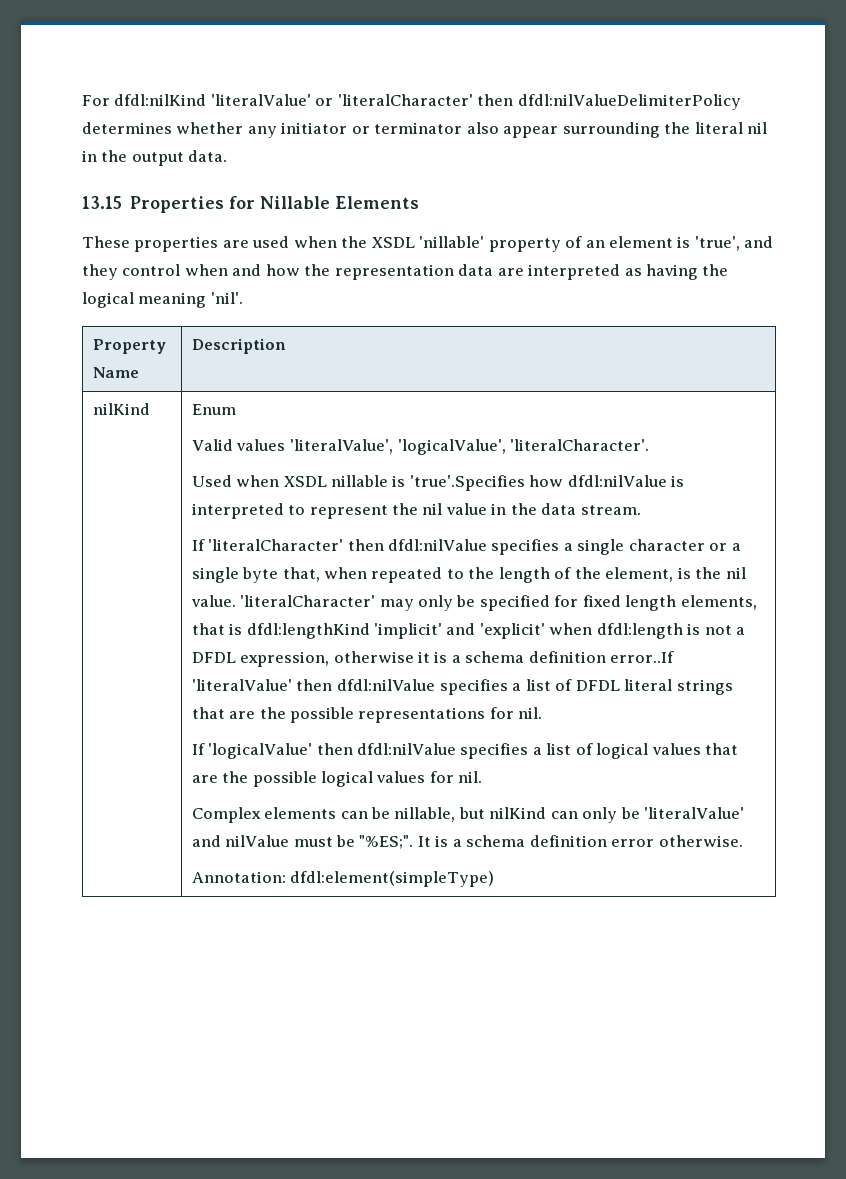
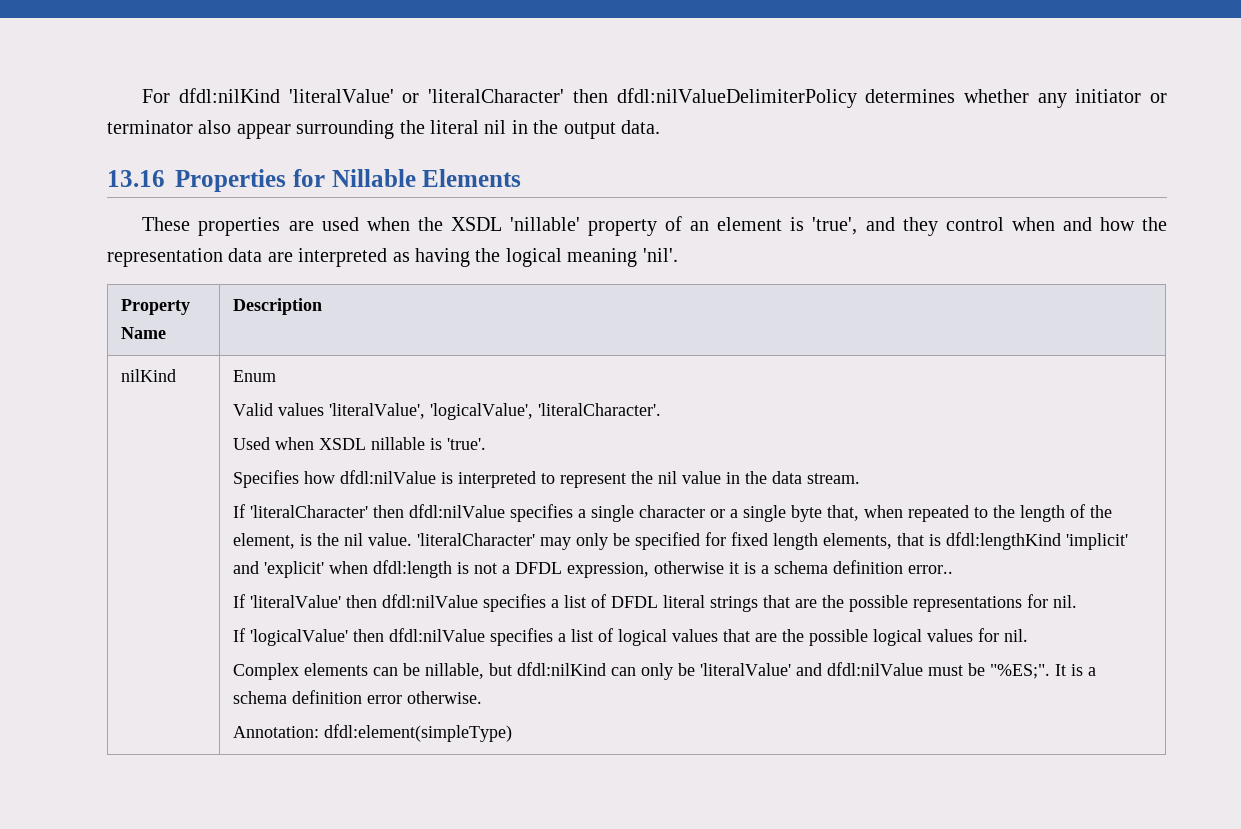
- 13.15 Properties for Nillable Elements
+ 13.16 Properties for Nillable Elements
- Used when XSDL nillable is 'true'.Specifies how dfdl:nilValue is interpreted to represent the nil value in the data stream.
+ Used when XSDL nillable is 'true'.
+ Specifies how dfdl:nilValue is interpreted to represent the nil value in the data stream.
- 'literalCharacter' may only be specified for fixed length elements, that is dfdl:lengthKind 'implicit' and 'explicit' when dfdl:length is not a DFDL expression, otherwise it is a schema definition error..If 'literalValue' then dfdl:nilValue specifies a list of DFDL literal strings that are the possible representations for nil.
+ 'literalCharacter' may only be specified for fixed length elements, that is dfdl:lengthKind 'implicit' and 'explicit' when dfdl:length is not a DFDL expression, otherwise it is a schema definition error..
+ If 'literalValue' then dfdl:nilValue specifies a list of DFDL literal strings that are the possible representations for nil.
- Complex elements can be nillable, but nilKind can only be 'literalValue' and nilValue must be "%ES;".
+ Complex elements can be nillable, but dfdl:nilKind can only be 'literalValue' and dfdl:nilValue must be "%ES;".

